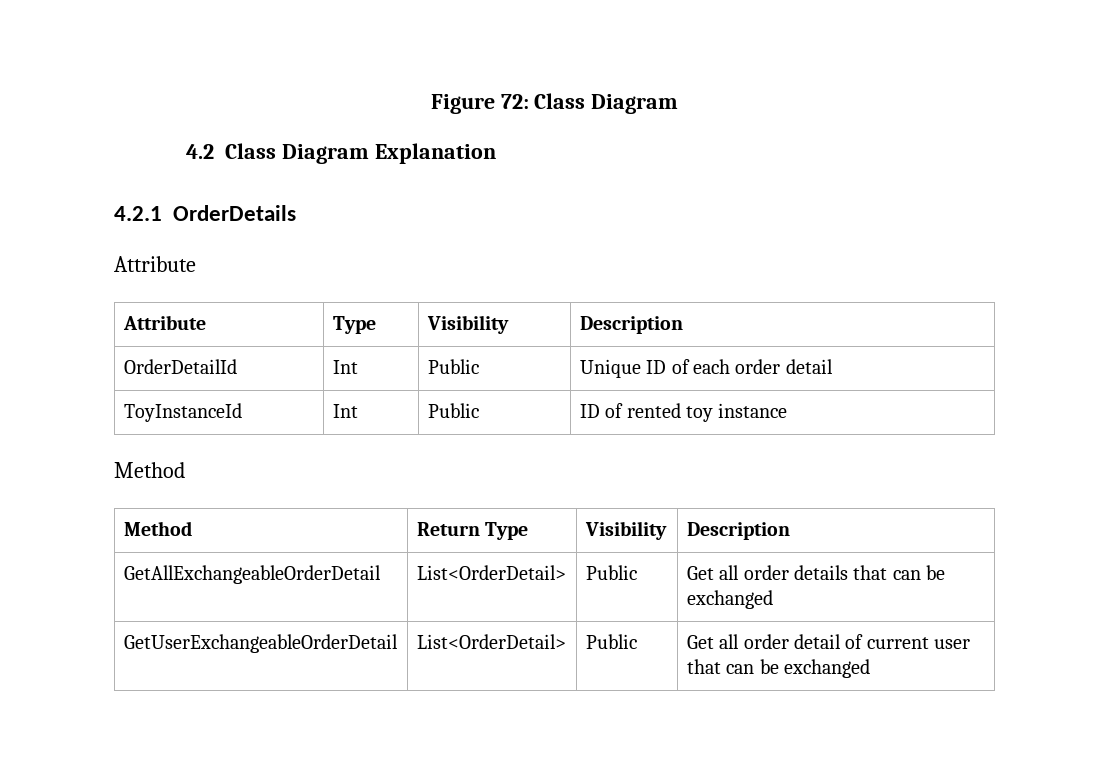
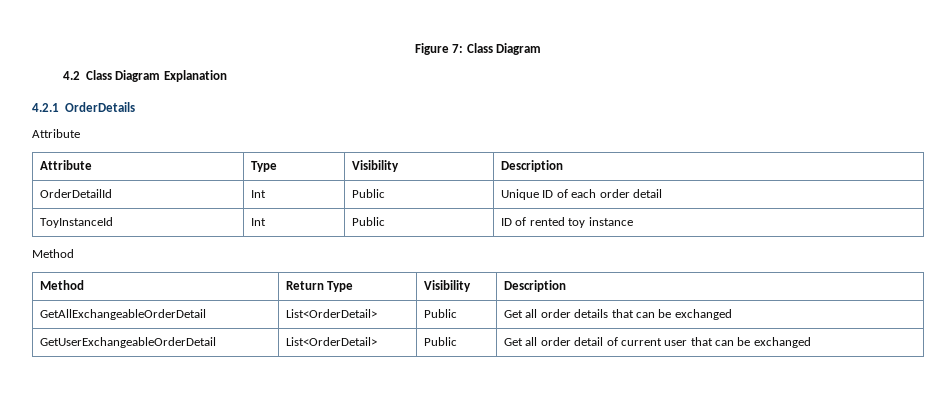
- Figure 72: Class Diagram
+ Figure 7: Class Diagram

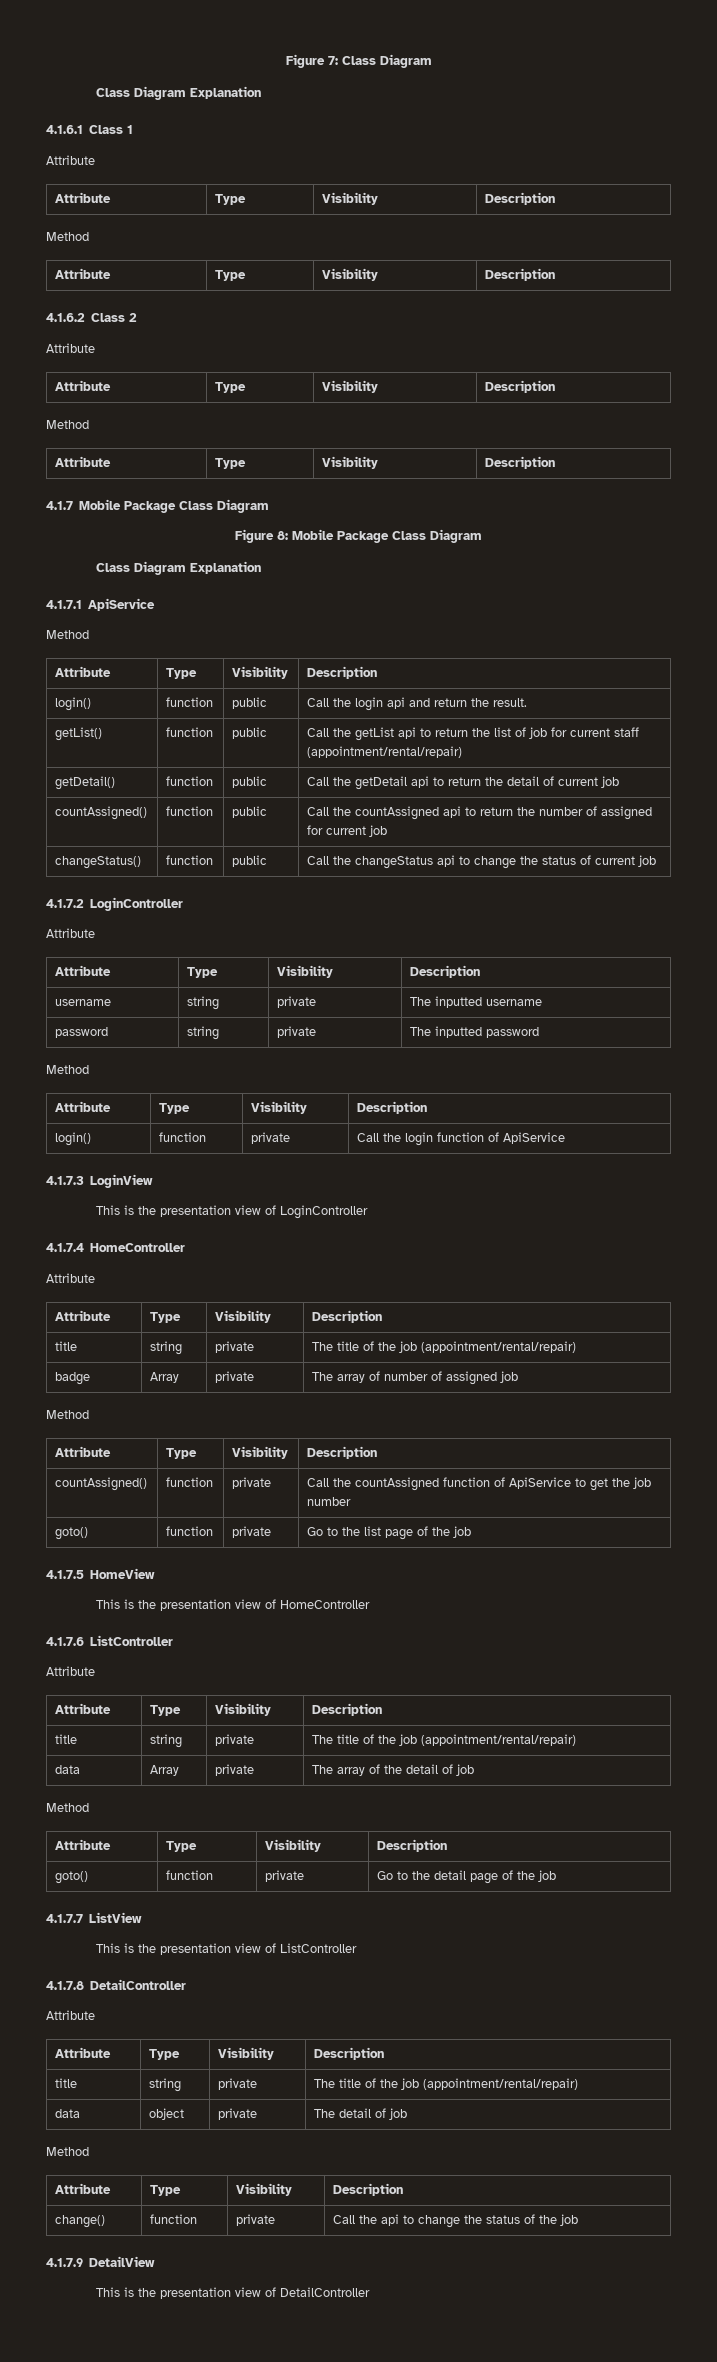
  Figure 7: Class Diagram
- 4.2 Class Diagram Explanation
- 4.2.1 OrderDetails
+ Class Diagram Explanation
+ 4.1.6.1 Class 1
  Attribute
  Attribute | Type | Visibility | Description
- OrderDetailId | Int | Public | Unique ID of each order detail
- ToyInstanceId | Int | Public | ID of rented toy instance
  Method
- Method | Return Type | Visibility | Description
- GetAllExchangeableOrderDetail | List<OrderDetail> | Public | Get all order details that can be exchanged
- GetUserExchangeableOrderDetail | List<OrderDetail> | Public | Get all order detail of current user that can be exchanged
+ Attribute | Type | Visibility | Description
+ 4.1.6.2 Class 2
+ Attribute
+ Attribute | Type | Visibility | Description
+ Method
+ Attribute | Type | Visibility | Description
+ 4.1.7 Mobile Package Class Diagram
+ Figure 8: Mobile Package Class Diagram
+ Class Diagram Explanation
+ 4.1.7.1 ApiService
+ Method
+ Attribute | Type | Visibility | Description
+ login() | function | public | Call the login api and return the result.
+ getList() | function | public | Call the getList api to return the list of job for current staff (appointment/rental/repair)
+ getDetail() | function | public | Call the getDetail api to return the detail of current job
+ countAssigned() | function | public | Call the countAssigned api to return the number of assigned for current job
+ changeStatus() | function | public | Call the changeStatus api to change the status of current job
+ 4.1.7.2 LoginController
+ Attribute
+ Attribute | Type | Visibility | Description
+ username | string | private | The inputted username
+ password | string | private | The inputted password
+ Method
+ Attribute | Type | Visibility | Description
+ login() | function | private | Call the login function of ApiService
+ 4.1.7.3 LoginView
+ This is the presentation view of LoginController
+ 4.1.7.4 HomeController
+ Attribute
+ Attribute | Type | Visibility | Description
+ title | string | private | The title of the job (appointment/rental/repair)
+ badge | Array | private | The array of number of assigned job
+ Method
+ Attribute | Type | Visibility | Description
+ countAssigned() | function | private | Call the countAssigned function of ApiService to get the job number
+ goto() | function | private | Go to the list page of the job
+ 4.1.7.5 HomeView
+ This is the presentation view of HomeController
+ 4.1.7.6 ListController
+ Attribute
+ Attribute | Type | Visibility | Description
+ title | string | private | The title of the job (appointment/rental/repair)
+ data | Array | private | The array of the detail of job
+ Method
+ Attribute | Type | Visibility | Description
+ goto() | function | private | Go to the detail page of the job
+ 4.1.7.7 ListView
+ This is the presentation view of ListController
+ 4.1.7.8 DetailController
+ Attribute
+ Attribute | Type | Visibility | Description
+ title | string | private | The title of the job (appointment/rental/repair)
+ data | object | private | The detail of job
+ Method
+ Attribute | Type | Visibility | Description
+ change() | function | private | Call the api to change the status of the job
+ 4.1.7.9 DetailView
+ This is the presentation view of DetailController

